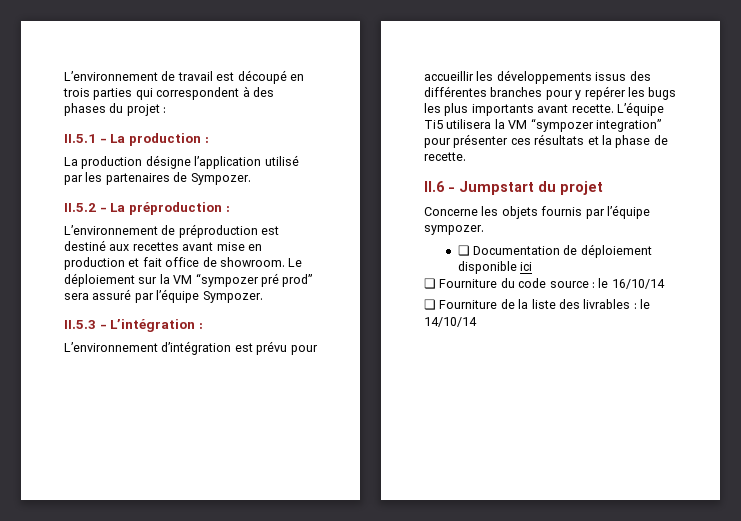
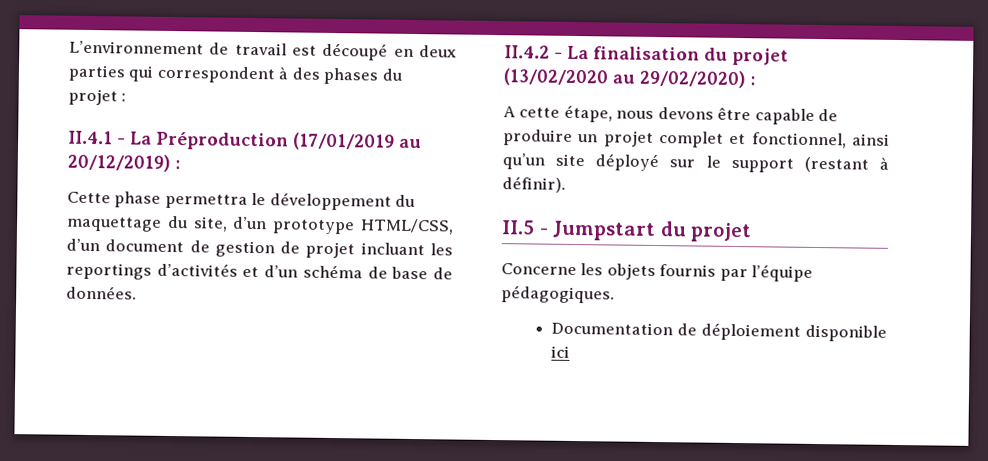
- L’environnement de travail est découpé en trois parties qui correspondent à des phases du projet :
+ L’environnement de travail est découpé en deux parties qui correspondent à des phases du projet :
- II.5.1 - La production :
- La production désigne l’application utilisé par les partenaires de Sympozer.
- II.5.2 - La préproduction :
- L’environnement de préproduction est destiné aux recettes avant mise en production et fait office de showroom. Le déploiement sur la VM “sympozer pré prod” sera assuré par l’équipe Sympozer.
- II.5.3 - L’intégration :
- L’environnement d’intégration est prévu pour accueillir les développements issus des différentes branches pour y repérer les bugs les plus importants avant recette. L’équipe Ti5 utilisera la VM “sympozer integration” pour présenter ces résultats et la phase de recette.
- II.6 - Jumpstart du projet
+ II.4.1 - La Préproduction (17/01/2019 au 20/12/2019) :
+ Cette phase permettra le développement du maquettage du site, d’un prototype HTML/CSS, d’un document de gestion de projet incluant les reportings d’activités et d’un schéma de base de données.
+ II.4.2 - La finalisation du projet (13/02/2020 au 29/02/2020) :
+ A cette étape, nous devons être capable de produire un projet complet et fonctionnel, ainsi qu’un site déployé sur le support (restant à définir).
+ II.5 - Jumpstart du projet
- Concerne les objets fournis par l’équipe sympozer.
- ❏ Documentation de déploiement disponible ici
+ Concerne les objets fournis par l’équipe pédagogiques.
+ Documentation de déploiement disponible ici
- ❏ Fourniture du code source : le 16/10/14
- ❏ Fourniture de la liste des livrables : le 14/10/14

